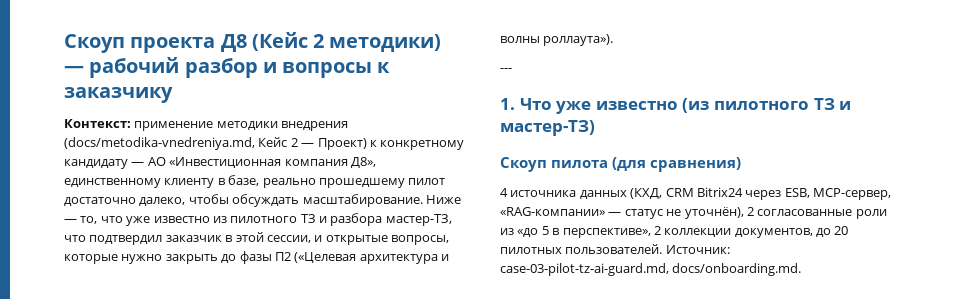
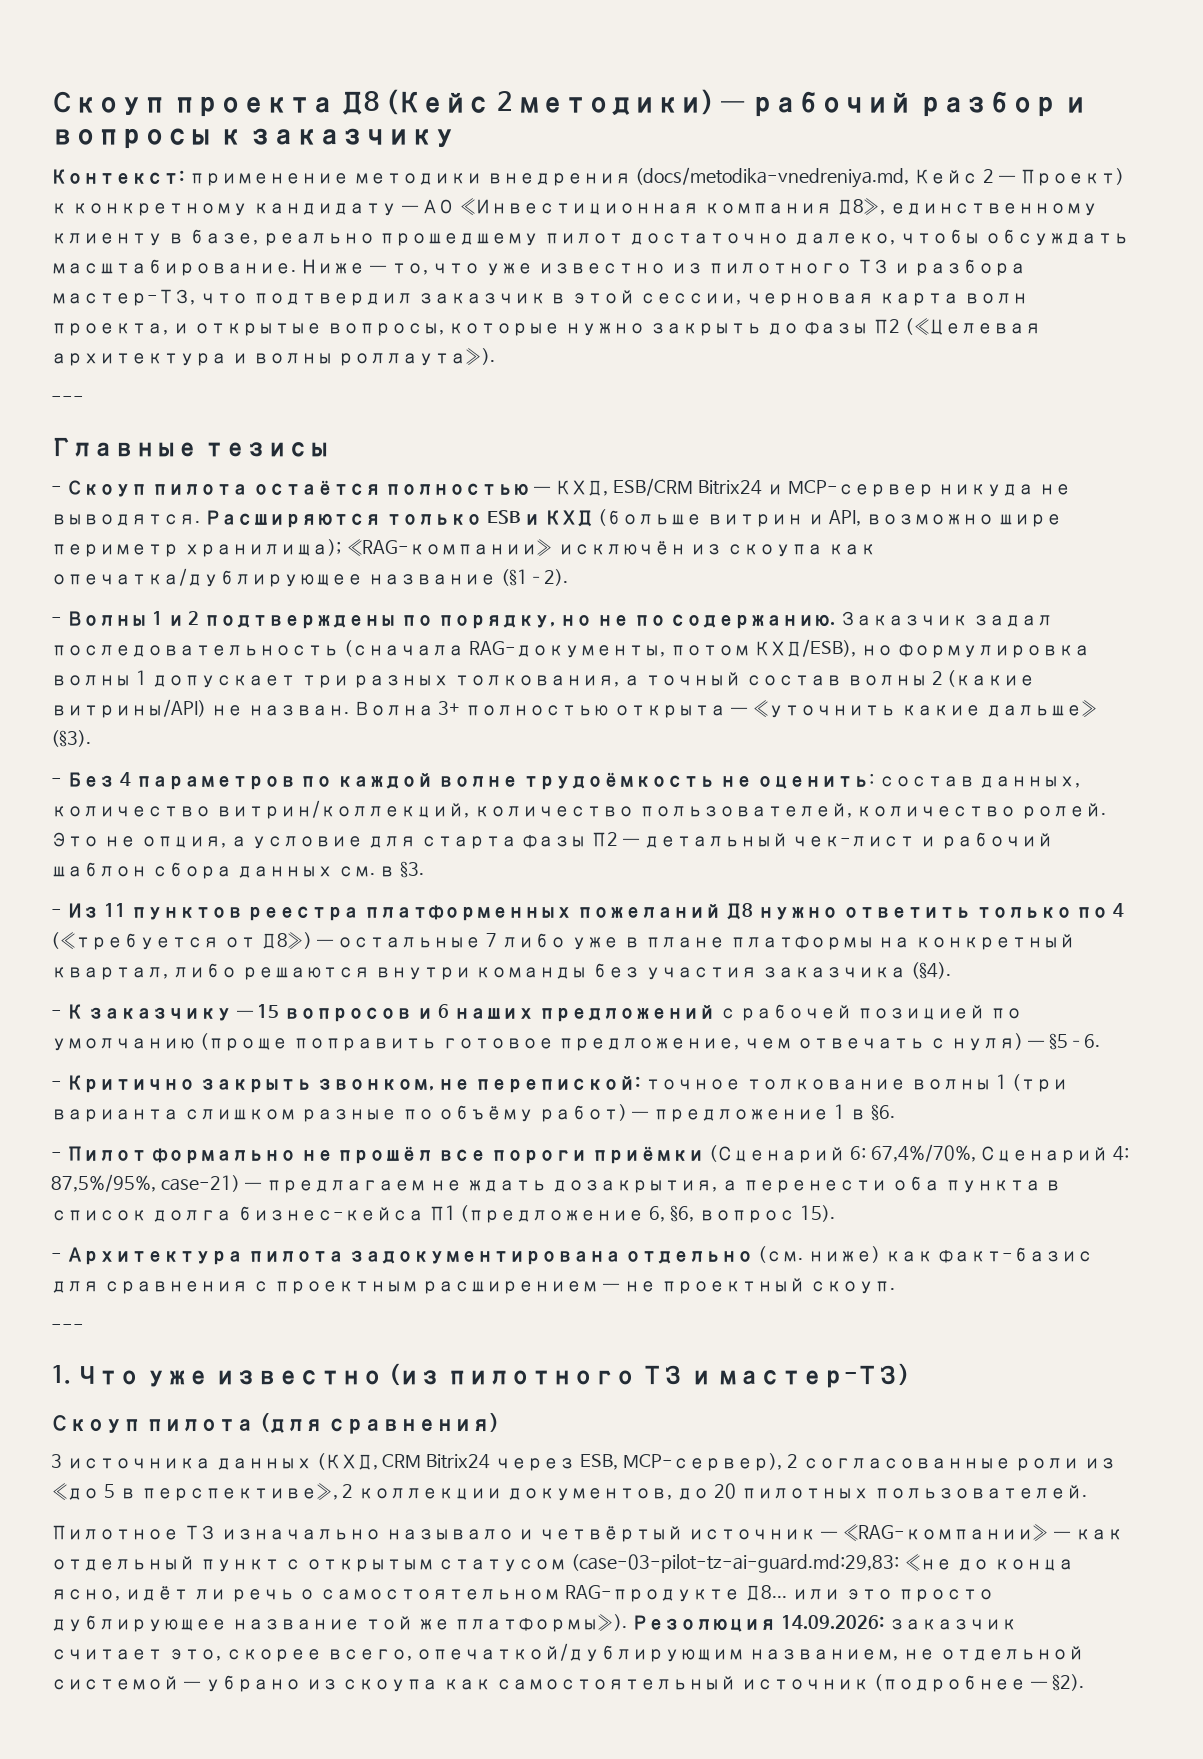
- Ниже — то, что уже известно из пилотного ТЗ и разбора мастер-ТЗ, что подтвердил заказчик в этой сессии, и открытые вопросы, которые нужно закрыть до фазы П2 («Целевая архитектура и волны роллаута»).
+ Ниже — то, что уже известно из пилотного ТЗ и разбора мастер-ТЗ, что подтвердил заказчик в этой сессии, черновая карта волн проекта, и открытые вопросы, которые нужно закрыть до фазы П2 («Целевая архитектура и волны роллаута»).
+ Главные тезисы
+ - Скоуп пилота остаётся полностью — КХД, ESB/CRM Bitrix24 и MCP-сервер никуда не выводятся. Расширяются только ESB и КХД (больше витрин и API, возможно шире периметр хранилища); «RAG-компании» исключён из скоупа как опечатка/дублирующее название (§1–2).
+ - Волны 1 и 2 подтверждены по порядку, но не по содержанию. Заказчик задал последовательность (сначала RAG-документы, потом КХД/ESB), но формулировка волны 1 допускает три разных толкования, а точный состав волны 2 (какие витрины/API) не назван. Волна 3+ полностью открыта — «уточнить какие дальше» (§3).
+ - Без 4 параметров по каждой волне трудоёмкость не оценить: состав данных, количество витрин/коллекций, количество пользователей, количество ролей. Это не опция, а условие для старта фазы П2 — детальный чек-лист и рабочий шаблон сбора данных см. в §3.
+ - Из 11 пунктов реестра платформенных пожеланий Д8 нужно ответить только по 4 («требуется от Д8») — остальные 7 либо уже в плане платформы на конкретный квартал, либо решаются внутри команды без участия заказчика (§4).
+ - К заказчику — 15 вопросов и 6 наших предложений с рабочей позицией по умолчанию (проще поправить готовое предложение, чем отвечать с нуля) — §5–6.
+ - Критично закрыть звонком, не перепиской: точное толкование волны 1 (три варианта слишком разные по объёму работ) — предложение 1 в §6.
+ - Пилот формально не прошёл все пороги приёмки (Сценарий 6: 67,4%/70%, Сценарий 4: 87,5%/95%, case-21) — предлагаем не ждать дозакрытия, а перенести оба пункта в список долга бизнес-кейса П1 (предложение 6, §6, вопрос 15).
+ - Архитектура пилота задокументирована отдельно (см. ниже) как факт-базис для сравнения с проектным расширением — не проектный скоуп.
+ ---
- 4 источника данных (КХД, CRM Bitrix24 через ESB, MCP-сервер, «RAG-компании» — статус не уточнён), 2 согласованные роли из «до 5 в перспективе», 2 коллекции документов, до 20 пилотных пользователей. Источник: case-03-pilot-tz-ai-guard.md, docs/onboarding.md.
+ 3 источника данных (КХД, CRM Bitrix24 через ESB, MCP-сервер), 2 согласованные роли из «до 5 в перспективе», 2 коллекции документов, до 20 пилотных пользователей.
+ Пилотное ТЗ изначально называло и четвёртый источник — «RAG-компании» — как отдельный пункт с открытым статусом (case-03-pilot-tz-ai-guard.md:29,83: «не до конца ясно, идёт ли речь о самостоятельном RAG-продукте Д8... или это просто дублирующее название той же платформы»). Резолюция 14.09.2026: заказчик считает это, скорее всего, опечаткой/дублирующим названием, не отдельной системой — убрано из скоупа как самостоятельный источник (подробнее — §2).

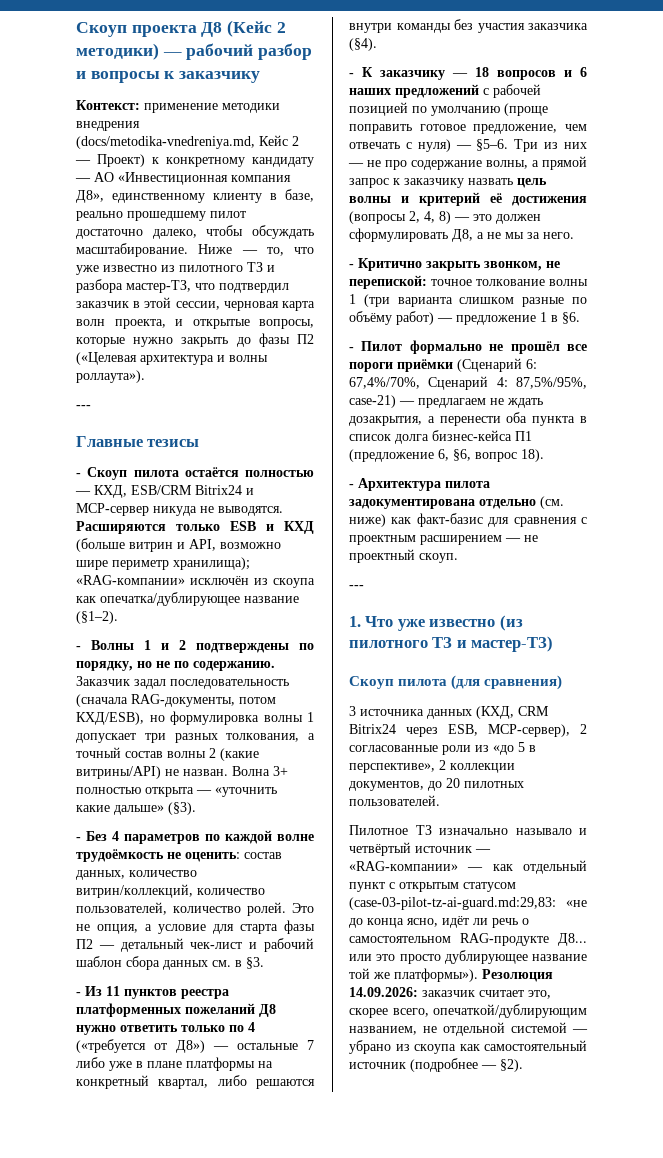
- - К заказчику — 15 вопросов и 6 наших предложений с рабочей позицией по умолчанию (проще поправить готовое предложение, чем отвечать с нуля) — §5–6.
+ - К заказчику — 18 вопросов и 6 наших предложений с рабочей позицией по умолчанию (проще поправить готовое предложение, чем отвечать с нуля) — §5–6. Три из них — не про содержание волны, а прямой запрос к заказчику назвать цель волны и критерий её достижения (вопросы 2, 4, 8) — это должен сформулировать Д8, а не мы за него.
- - Пилот формально не прошёл все пороги приёмки (Сценарий 6: 67,4%/70%, Сценарий 4: 87,5%/95%, case-21) — предлагаем не ждать дозакрытия, а перенести оба пункта в список долга бизнес-кейса П1 (предложение 6, §6, вопрос 15).
+ - Пилот формально не прошёл все пороги приёмки (Сценарий 6: 67,4%/70%, Сценарий 4: 87,5%/95%, case-21) — предлагаем не ждать дозакрытия, а перенести оба пункта в список долга бизнес-кейса П1 (предложение 6, §6, вопрос 18).

